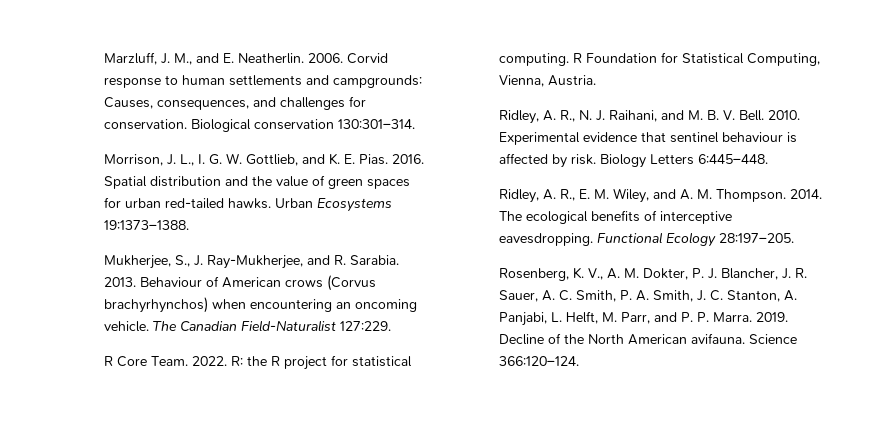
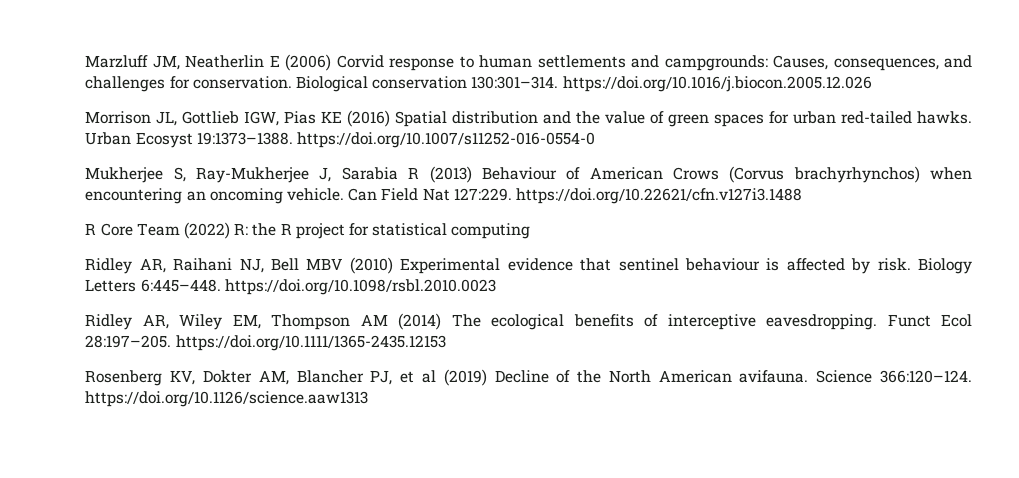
- Marzluff, J. M., and E. Neatherlin. 2006. Corvid response to human settlements and campgrounds: Causes, consequences, and challenges for conservation.
+ Marzluff JM, Neatherlin E (2006) Corvid response to human settlements and campgrounds: Causes, consequences, and challenges for conservation.
- Biological conservation 130:301–314.
- Morrison, J. L., I. G. W. Gottlieb, and K. E. Pias. 2016. Spatial distribution and the value of green spaces for urban red-tailed hawks.
+ Biological conservation 130:301–314. https://doi.org/10.1016/j.biocon.2005.12.026
+ Morrison JL, Gottlieb IGW, Pias KE (2016) Spatial distribution and the value of green spaces for urban red-tailed hawks.
- Urban Ecosystems 19:1373–1388.
- Mukherjee, S., J. Ray-Mukherjee, and R. Sarabia. 2013. Behaviour of American crows (Corvus brachyrhynchos) when encountering an oncoming vehicle.
+ Urban Ecosyst 19:1373–1388. https://doi.org/10.1007/s11252-016-0554-0
+ Mukherjee S, Ray-Mukherjee J, Sarabia R (2013) Behaviour of American Crows (Corvus brachyrhynchos) when encountering an oncoming vehicle.
- The Canadian Field-Naturalist 127:229.
+ Can Field Nat 127:229. https://doi.org/10.22621/cfn.v127i3.1488
- R Core Team. 2022. R: the R project for statistical computing. R Foundation for Statistical Computing, Vienna, Austria.
- Ridley, A. R., N. J. Raihani, and M. B. V. Bell. 2010. Experimental evidence that sentinel behaviour is affected by risk.
+ R Core Team (2022) R: the R project for statistical computing
+ Ridley AR, Raihani NJ, Bell MBV (2010) Experimental evidence that sentinel behaviour is affected by risk.
- Biology Letters 6:445–448.
- Ridley, A. R., E. M. Wiley, and A. M. Thompson. 2014. The ecological benefits of interceptive eavesdropping.
+ Biology Letters 6:445–448. https://doi.org/10.1098/rsbl.2010.0023
+ Ridley AR, Wiley EM, Thompson AM (2014) The ecological benefits of interceptive eavesdropping.
- Functional Ecology 28:197–205.
- Rosenberg, K. V., A. M. Dokter, P. J. Blancher, J. R. Sauer, A. C. Smith, P. A. Smith, J. C. Stanton, A. Panjabi, L. Helft, M. Parr, and P. P. Marra. 2019. Decline of the North American avifauna.
+ Funct Ecol 28:197–205. https://doi.org/10.1111/1365-2435.12153
+ Rosenberg KV, Dokter AM, Blancher PJ, et al (2019) Decline of the North American avifauna.
- Science 366:120–124.
+ Science 366:120–124. https://doi.org/10.1126/science.aaw1313

